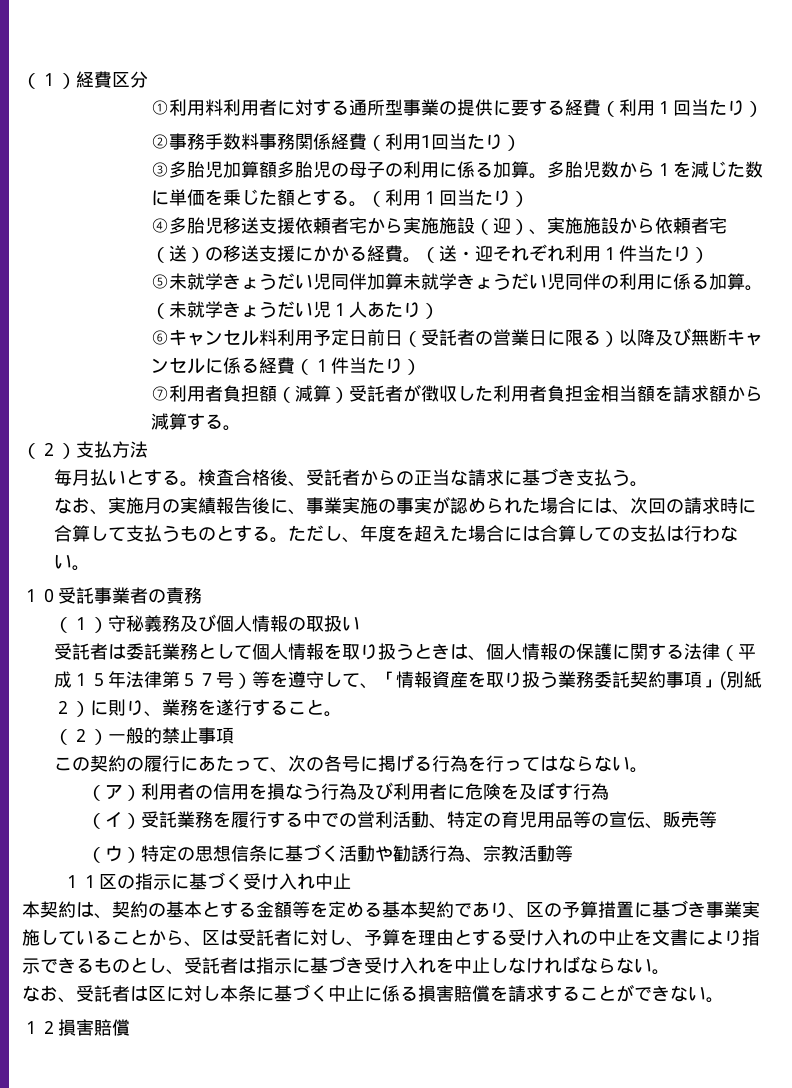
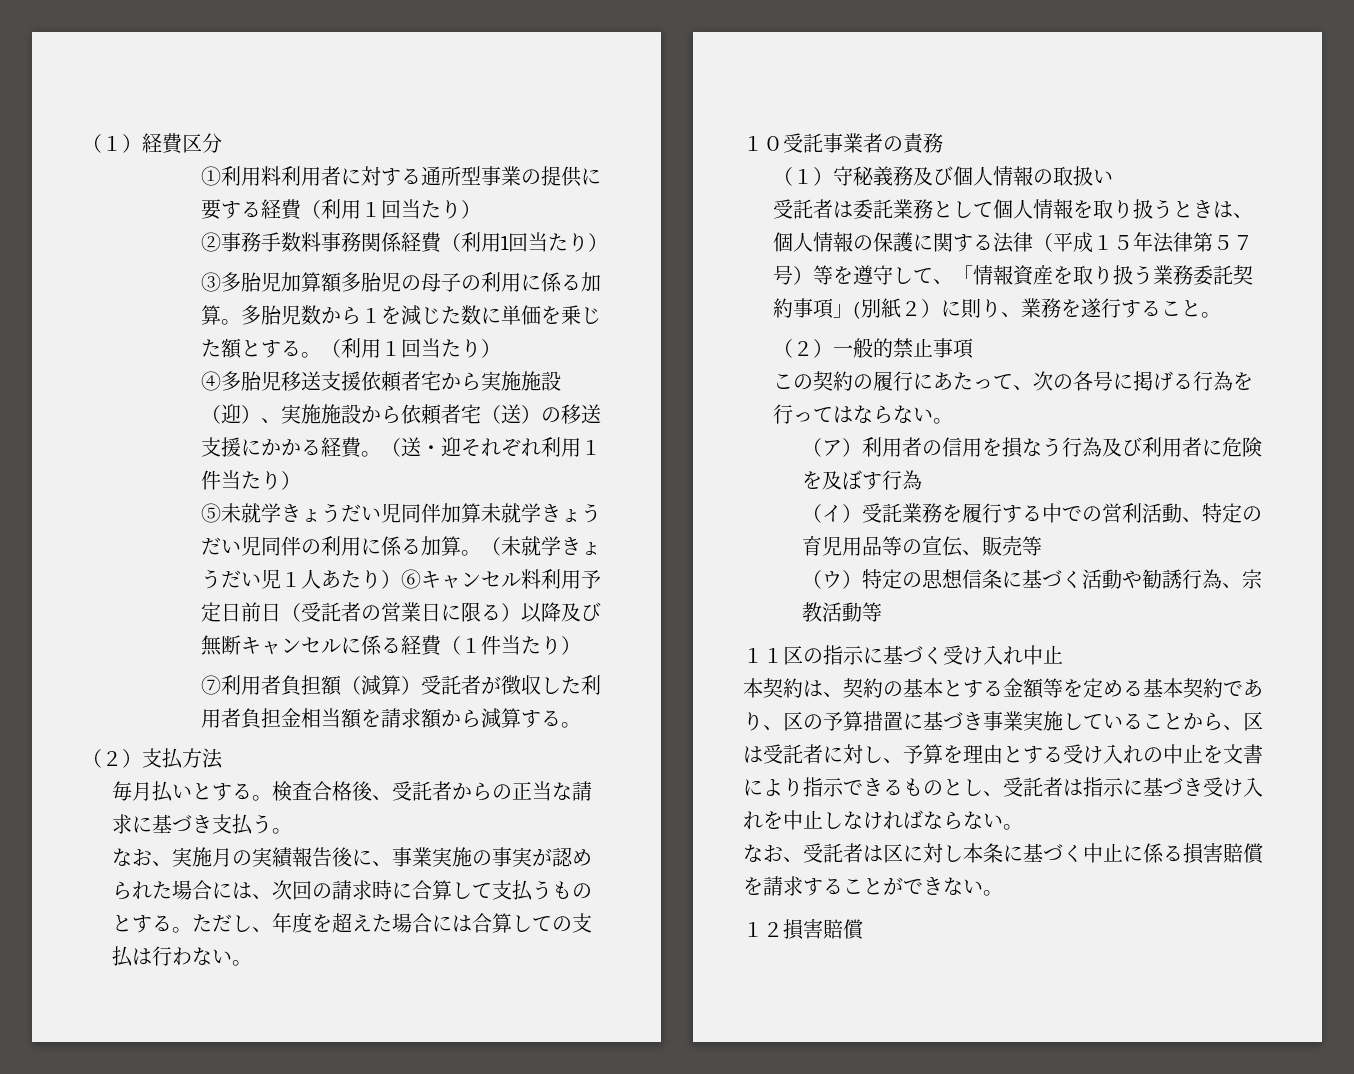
- （未就学きょうだい児１人あたり）
- ⑥キャンセル料利用予定日前日（受託者の営業日に限る）以降及び無断キャンセルに係る経費（１件当たり）
+ （未就学きょうだい児１人あたり）⑥キャンセル料利用予定日前日（受託者の営業日に限る）以降及び無断キャンセルに係る経費（１件当たり）

